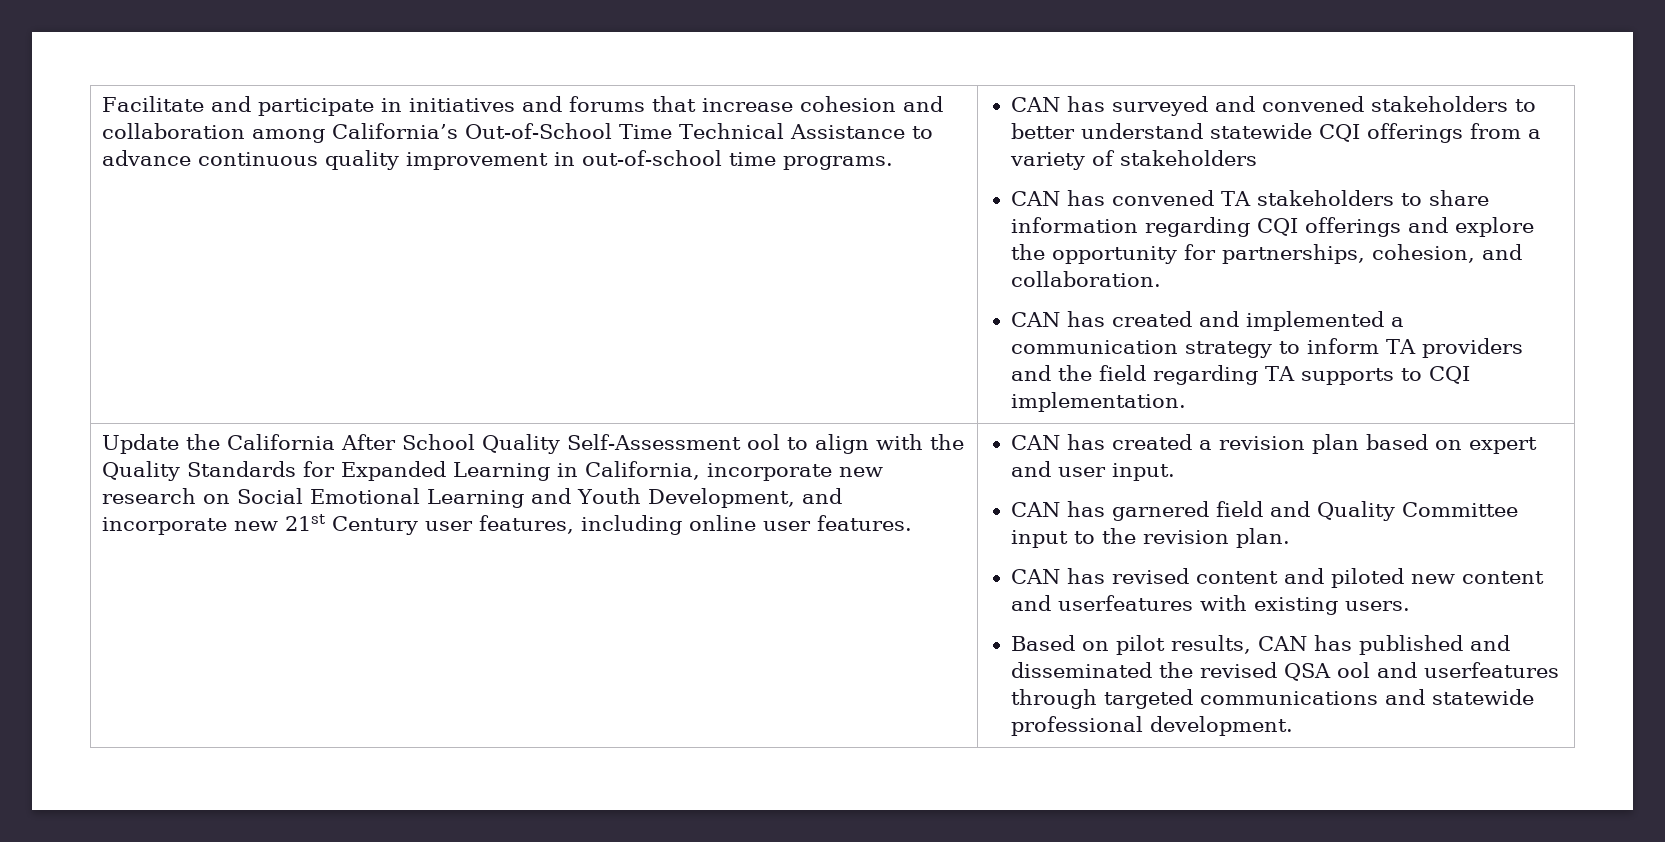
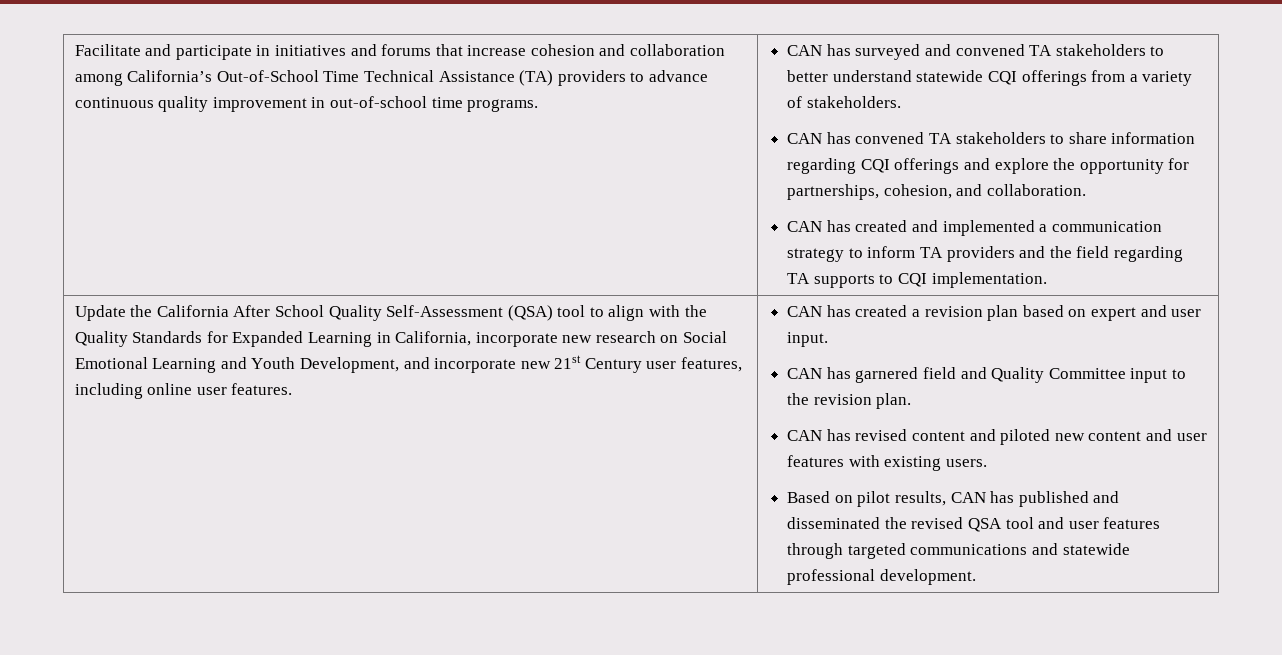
- Facilitate and participate in initiatives and forums that increase cohesion and collaboration among California’s Out-of-School Time Technical Assistance to advance continuous quality improvement in out-of-school time programs.
+ Facilitate and participate in initiatives and forums that increase cohesion and collaboration among California’s Out-of-School Time Technical Assistance (TA) providers to advance continuous quality improvement in out-of-school time programs.
- CAN has surveyed and convened stakeholders to better understand statewide CQI offerings from a variety of stakeholders
+ CAN has surveyed and convened TA stakeholders to better understand statewide CQI offerings from a variety of stakeholders.
- Update the California After School Quality Self-Assessment ool to align with the Quality Standards for Expanded Learning in California, incorporate new research on Social Emotional Learning and Youth Development, and incorporate new 21st Century user features, including online user features.
+ Update the California After School Quality Self-Assessment (QSA) tool to align with the Quality Standards for Expanded Learning in California, incorporate new research on Social Emotional Learning and Youth Development, and incorporate new 21st Century user features, including online user features.
- CAN has revised content and piloted new content and userfeatures with existing users.
+ CAN has revised content and piloted new content and user features with existing users.
- Based on pilot results, CAN has published and disseminated the revised QSA ool and userfeatures through targeted communications and statewide professional development.
+ Based on pilot results, CAN has published and disseminated the revised QSA tool and user features through targeted communications and statewide professional development.

